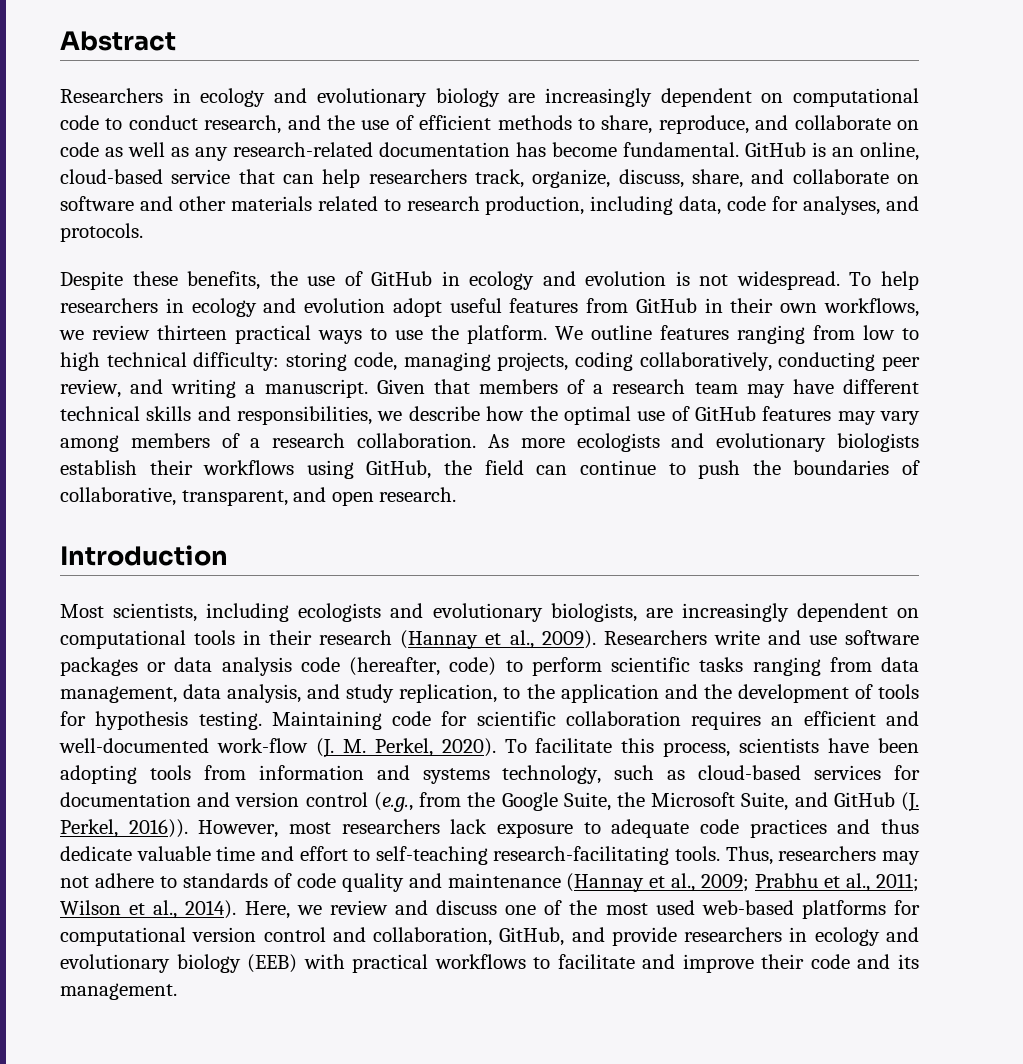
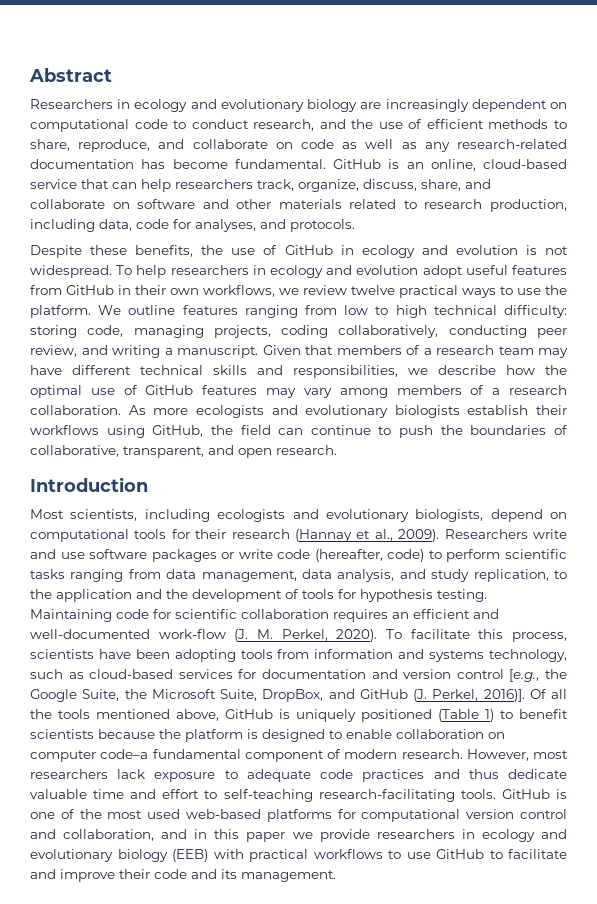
- To help researchers in ecology and evolution adopt useful features from GitHub in their own workflows, we review thirteen practical ways to use the platform.
+ To help researchers in ecology and evolution adopt useful features from GitHub in their own workflows, we review twelve practical ways to use the platform.
- Most scientists, including ecologists and evolutionary biologists, are increasingly dependent on computational tools in their research (Hannay et al., 2009).
+ Most scientists, including ecologists and evolutionary biologists, depend on computational tools for their research (Hannay et al., 2009).
- Researchers write and use software packages or data analysis code (hereafter, code) to perform scientific tasks ranging from data management, data analysis, and study replication, to the application and the development of tools for hypothesis testing.
+ Researchers write and use software packages or write code (hereafter, code) to perform scientific tasks ranging from data management, data analysis, and study replication, to the application and the development of tools for hypothesis testing.
- To facilitate this process, scientists have been adopting tools from information and systems technology, such as cloud-based services for documentation and version control (e.g., from the Google Suite, the Microsoft Suite, and GitHub (J. Perkel, 2016)).
+ To facilitate this process, scientists have been adopting tools from information and systems technology, such as cloud-based services for documentation and version control [e.g., the Google Suite, the Microsoft Suite, DropBox, and GitHub (J. Perkel, 2016)]. Of all the tools mentioned above, GitHub is uniquely positioned (Table 1) to benefit scientists because the platform is designed to enable collaboration on computer code–a fundamental component of modern research.
- Thus, researchers may not adhere to standards of code quality and maintenance (Hannay et al., 2009; Prabhu et al., 2011; Wilson et al., 2014). Here, we review and discuss one of the most used web-based platforms for computational version control and collaboration, GitHub, and provide researchers in ecology and evolutionary biology (EEB) with practical workflows to facilitate and improve their code and its management.
+ GitHub is one of the most used web-based platforms for computational version control and collaboration, and in this paper we provide researchers in ecology and evolutionary biology (EEB) with practical workflows to use GitHub to facilitate and improve their code and its management.

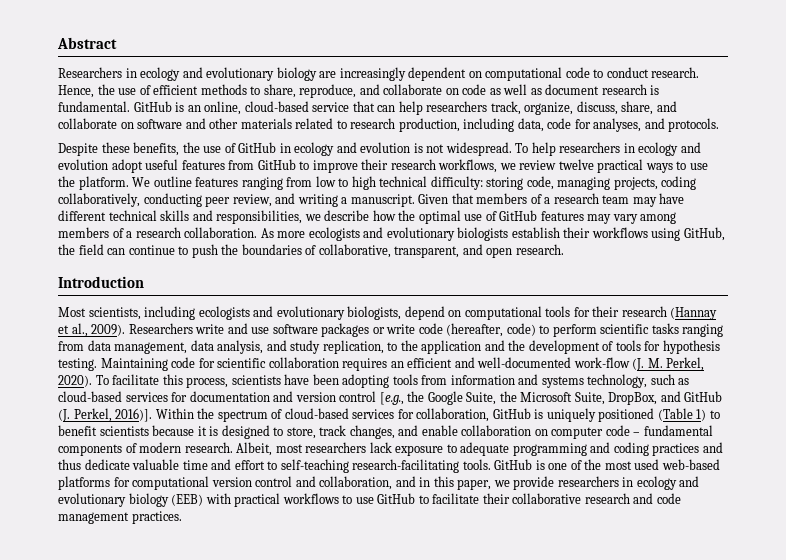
- Researchers in ecology and evolutionary biology are increasingly dependent on computational code to conduct research, and the use of efficient methods to share, reproduce, and collaborate on code as well as any research-related documentation has become fundamental.
+ Researchers in ecology and evolutionary biology are increasingly dependent on computational code to conduct research. Hence, the use of efficient methods to share, reproduce, and collaborate on code as well as document research is fundamental.
- To help researchers in ecology and evolution adopt useful features from GitHub in their own workflows, we review twelve practical ways to use the platform.
+ To help researchers in ecology and evolution adopt useful features from GitHub to improve their research workflows, we review twelve practical ways to use the platform.
- Of all the tools mentioned above, GitHub is uniquely positioned (Table 1) to benefit scientists because the platform is designed to enable collaboration on computer code–a fundamental component of modern research.
+ Within the spectrum of cloud-based services for collaboration, GitHub is uniquely positioned (Table 1) to benefit scientists because it is designed to store, track changes, and enable collaboration on computer code – fundamental components of modern research.
- However, most researchers lack exposure to adequate code practices and thus dedicate valuable time and effort to self-teaching research-facilitating tools.
+ Albeit, most researchers lack exposure to adequate programming and coding practices and thus dedicate valuable time and effort to self-teaching research-facilitating tools.
- GitHub is one of the most used web-based platforms for computational version control and collaboration, and in this paper we provide researchers in ecology and evolutionary biology (EEB) with practical workflows to use GitHub to facilitate and improve their code and its management.
+ GitHub is one of the most used web-based platforms for computational version control and collaboration, and in this paper, we provide researchers in ecology and evolutionary biology (EEB) with practical workflows to use GitHub to facilitate their collaborative research and code management practices.

